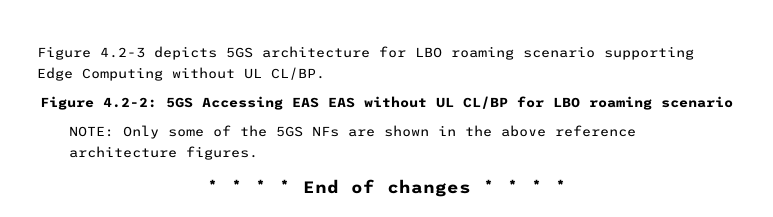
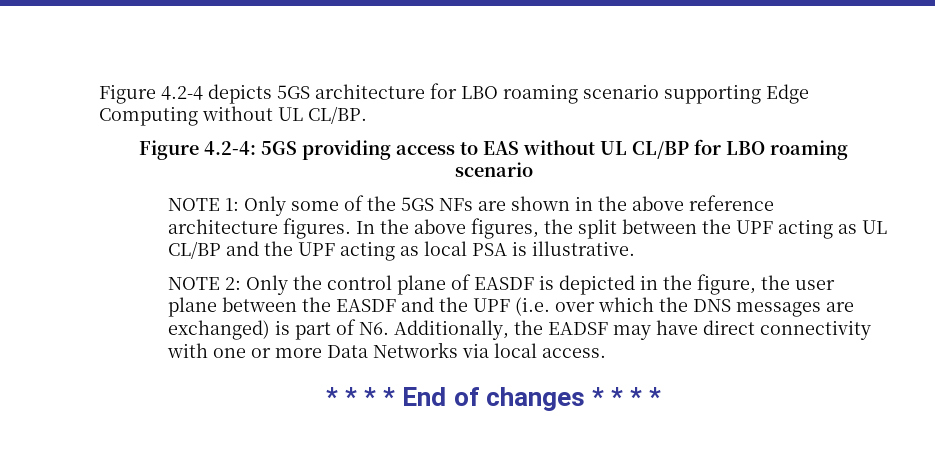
- Figure 4.2-3 depicts 5GS architecture for LBO roaming scenario supporting Edge Computing without UL CL/BP.
+ Figure 4.2-4 depicts 5GS architecture for LBO roaming scenario supporting Edge Computing without UL CL/BP.
- Figure 4.2-2: 5GS Accessing EAS EAS without UL CL/BP for LBO roaming scenario
+ Figure 4.2-4: 5GS providing access to EAS without UL CL/BP for LBO roaming scenario
- NOTE: Only some of the 5GS NFs are shown in the above reference architecture figures.
+ NOTE 1: Only some of the 5GS NFs are shown in the above reference architecture figures. In the above figures, the split between the UPF acting as UL CL/BP and the UPF acting as local PSA is illustrative.
+ NOTE 2: Only the control plane of EASDF is depicted in the figure, the user plane between the EASDF and the UPF (i.e. over which the DNS messages are exchanged) is part of N6. Additionally, the EADSF may have direct connectivity with one or more Data Networks via local access.

